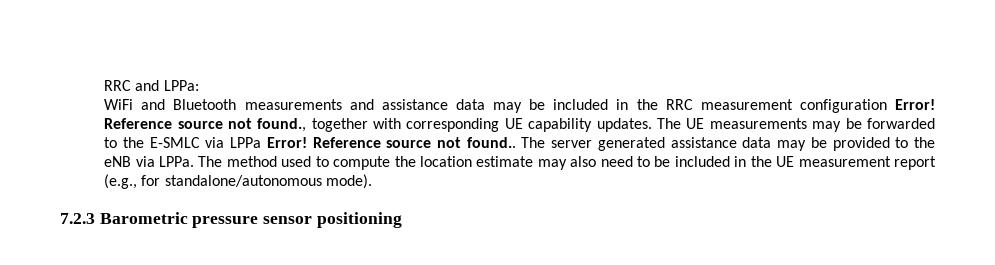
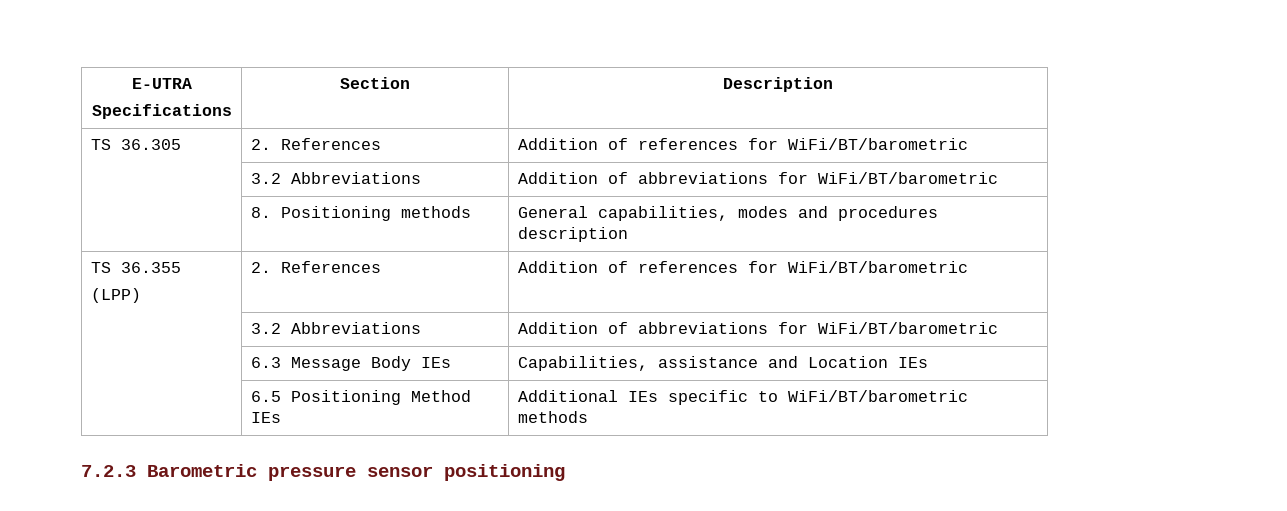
- RRC and LPPa:
- WiFi and Bluetooth measurements and assistance data may be included in the RRC measurement configuration Error! Reference source not found., together with corresponding UE capability updates. The UE measurements may be forwarded to the E-SMLC via LPPa Error! Reference source not found.. The server generated assistance data may be provided to the eNB via LPPa. The method used to compute the location estimate may also need to be included in the UE measurement report (e.g., for standalone/autonomous mode).
+ E-UTRA
+ Specifications | Section | Description
+ TS 36.305 | 2. References | Addition of references for WiFi/BT/barometric
+ | 3.2 Abbreviations | Addition of abbreviations for WiFi/BT/barometric
+ | 8. Positioning methods | General capabilities, modes and procedures description
+ TS 36.355
+ (LPP) | 2. References | Addition of references for WiFi/BT/barometric
+ | 3.2 Abbreviations | Addition of abbreviations for WiFi/BT/barometric
+ | 6.3 Message Body IEs | Capabilities, assistance and Location IEs
+ | 6.5 Positioning Method IEs | Additional IEs specific to WiFi/BT/barometric methods

